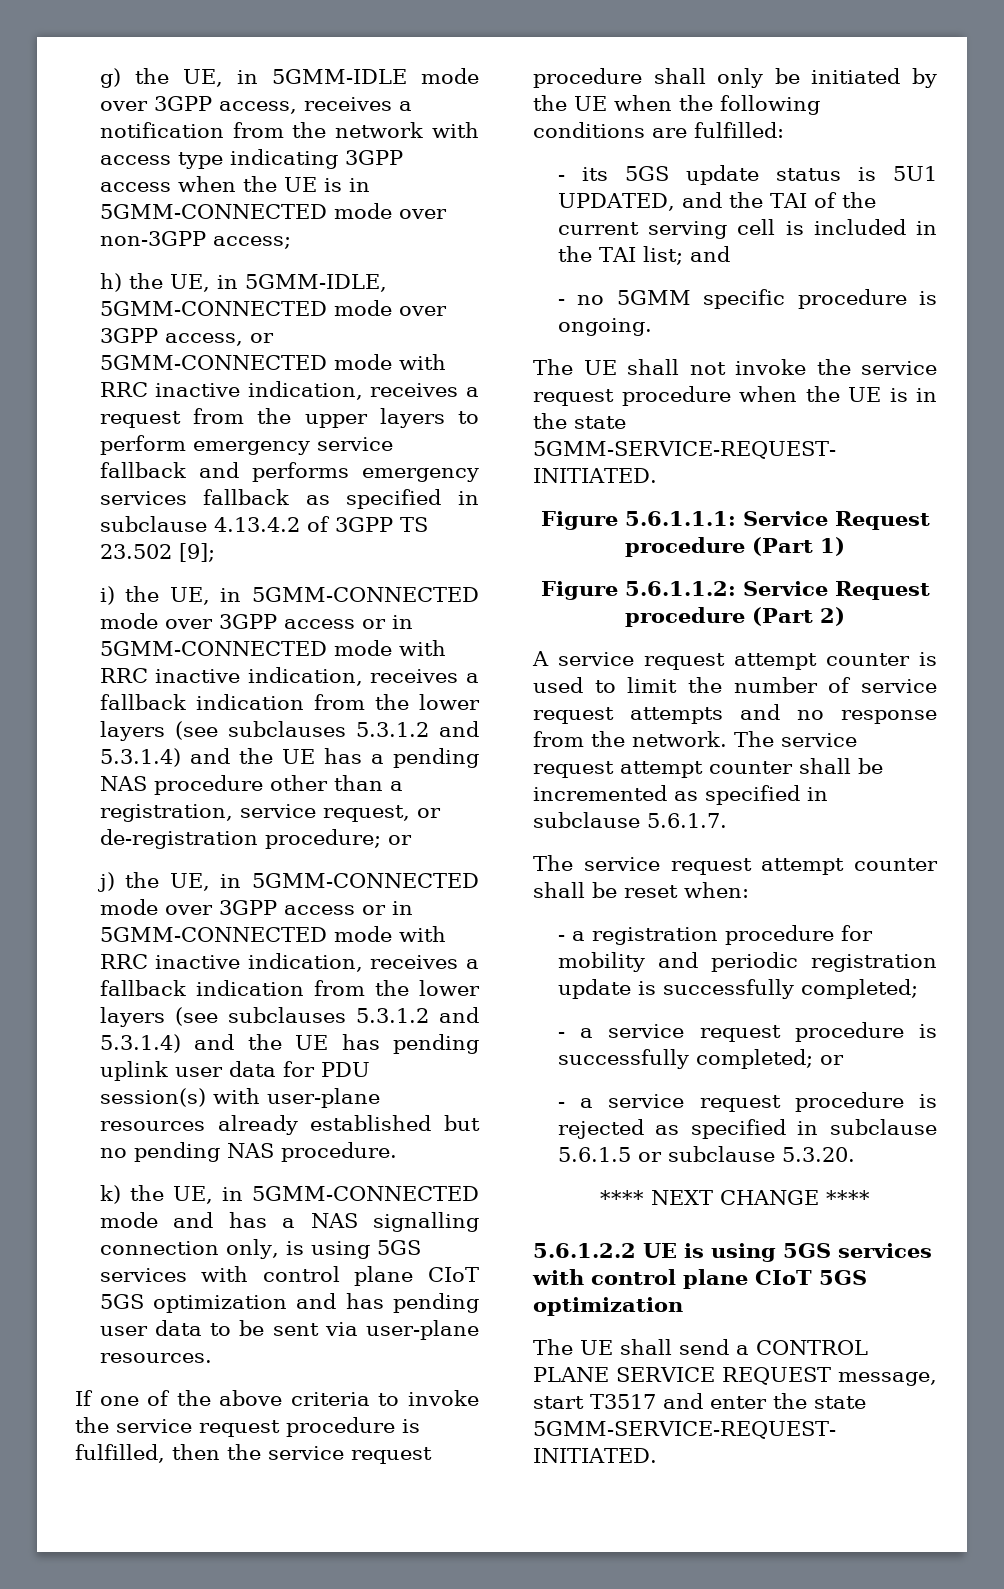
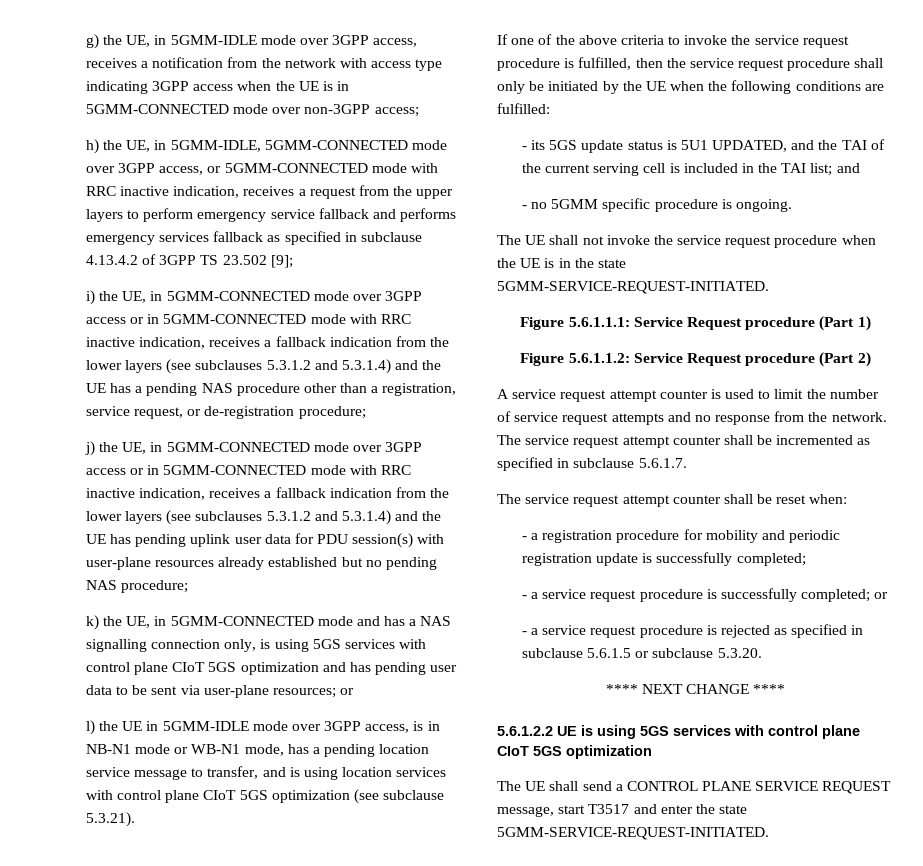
- i) the UE, in 5GMM-CONNECTED mode over 3GPP access or in 5GMM-CONNECTED mode with RRC inactive indication, receives a fallback indication from the lower layers (see subclauses 5.3.1.2 and 5.3.1.4) and the UE has a pending NAS procedure other than a registration, service request, or de-registration procedure; or
+ i) the UE, in 5GMM-CONNECTED mode over 3GPP access or in 5GMM-CONNECTED mode with RRC inactive indication, receives a fallback indication from the lower layers (see subclauses 5.3.1.2 and 5.3.1.4) and the UE has a pending NAS procedure other than a registration, service request, or de-registration procedure;
- j) the UE, in 5GMM-CONNECTED mode over 3GPP access or in 5GMM-CONNECTED mode with RRC inactive indication, receives a fallback indication from the lower layers (see subclauses 5.3.1.2 and 5.3.1.4) and the UE has pending uplink user data for PDU session(s) with user-plane resources already established but no pending NAS procedure.
+ j) the UE, in 5GMM-CONNECTED mode over 3GPP access or in 5GMM-CONNECTED mode with RRC inactive indication, receives a fallback indication from the lower layers (see subclauses 5.3.1.2 and 5.3.1.4) and the UE has pending uplink user data for PDU session(s) with user-plane resources already established but no pending NAS procedure;
- k) the UE, in 5GMM-CONNECTED mode and has a NAS signalling connection only, is using 5GS services with control plane CIoT 5GS optimization and has pending user data to be sent via user-plane resources.
+ k) the UE, in 5GMM-CONNECTED mode and has a NAS signalling connection only, is using 5GS services with control plane CIoT 5GS optimization and has pending user data to be sent via user-plane resources; or
+ l) the UE in 5GMM-IDLE mode over 3GPP access, is in NB-N1 mode or WB-N1 mode, has a pending location service message to transfer, and is using location services with control plane CIoT 5GS optimization (see subclause 5.3.21).

